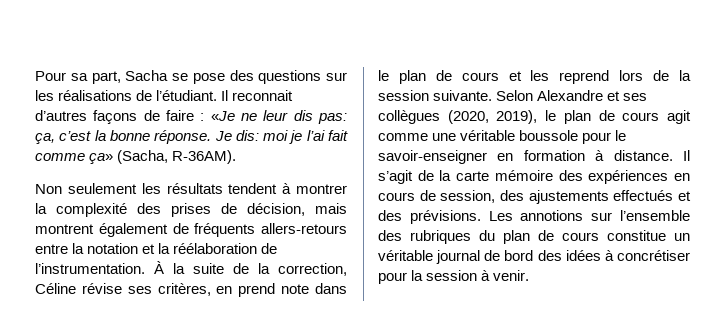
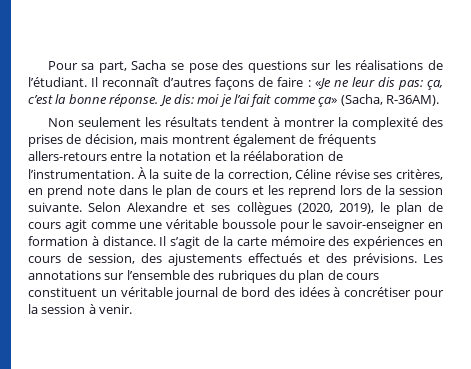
- Il reconnait d’autres façons de faire : «Je ne leur dis pas: ça, c’est la bonne réponse.
+ Il reconnaît d’autres façons de faire : «Je ne leur dis pas: ça, c’est la bonne réponse.
- Les annotions sur l’ensemble des rubriques du plan de cours constitue un véritable journal de bord des idées à concrétiser pour la session à venir.
+ Les annotations sur l’ensemble des rubriques du plan de cours constituent un véritable journal de bord des idées à concrétiser pour la session à venir.

